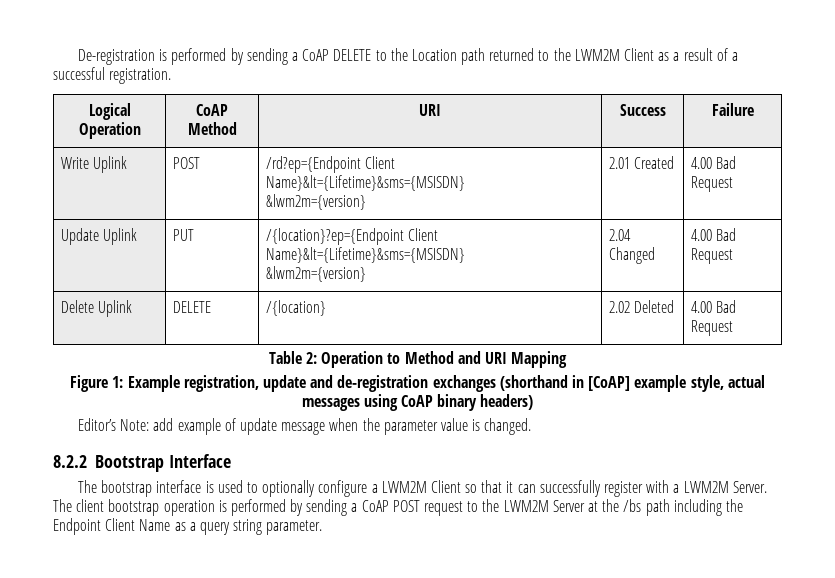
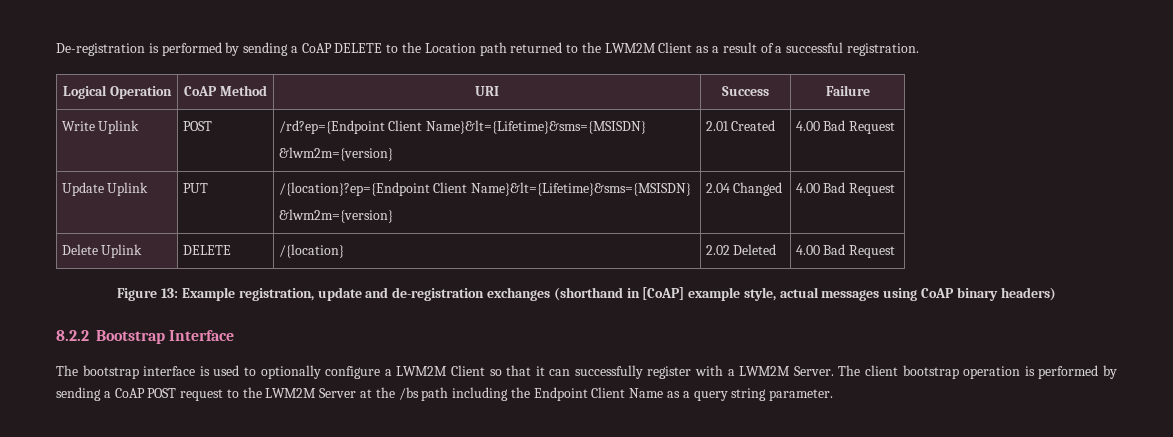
- Table 2: Operation to Method and URI Mapping
- Figure 1: Example registration, update and de-registration exchanges (shorthand in [CoAP] example style, actual messages using CoAP binary headers)
+ Figure 13: Example registration, update and de-registration exchanges (shorthand in [CoAP] example style, actual messages using CoAP binary headers)
- Editor’s Note: add example of update message when the parameter value is changed.

